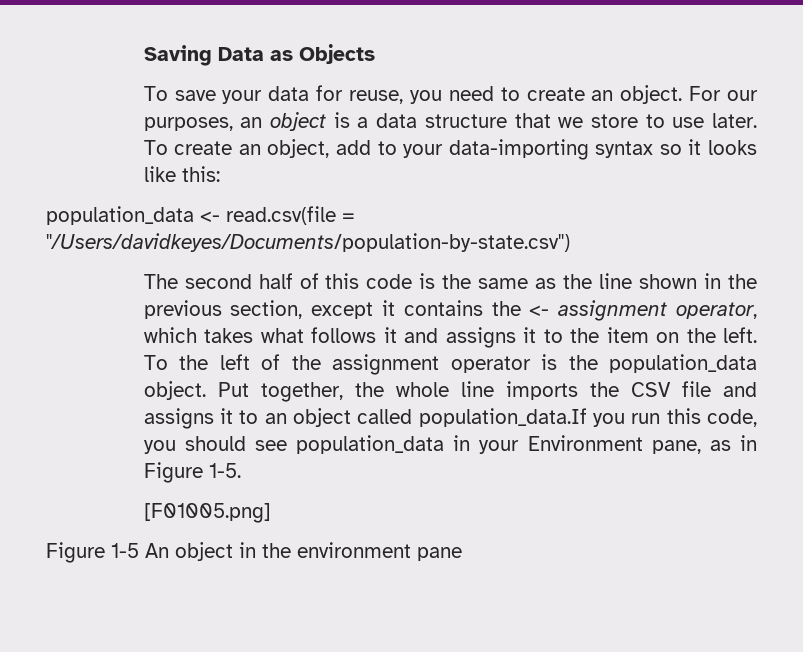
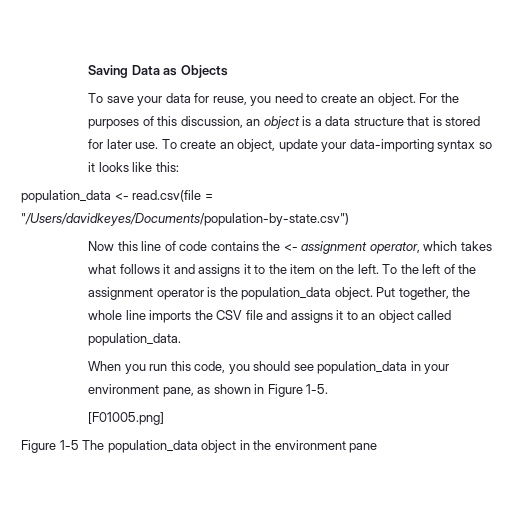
- For our purposes, an object is a data structure that we store to use later.
+ For the purposes of this discussion, an object is a data structure that is stored for later use.
- To create an object, add to your data-importing syntax so it looks like this:
+ To create an object, update your data-importing syntax so it looks like this:
- The second half of this code is the same as the line shown in the previous section, except it contains the <- assignment operator, which takes what follows it and assigns it to the item on the left.
+ Now this line of code contains the <- assignment operator, which takes what follows it and assigns it to the item on the left.
- Put together, the whole line imports the CSV file and assigns it to an object called population_data.If you run this code, you should see population_data in your Environment pane, as in Figure 1-5.
+ Put together, the whole line imports the CSV file and assigns it to an object called population_data.
+ When you run this code, you should see population_data in your environment pane, as shown in Figure 1-5.
- Figure 1-5 An object in the environment pane
+ Figure 1-5 The population_data object in the environment pane

